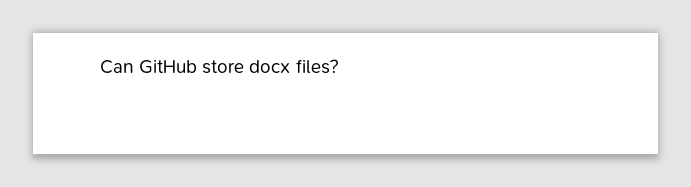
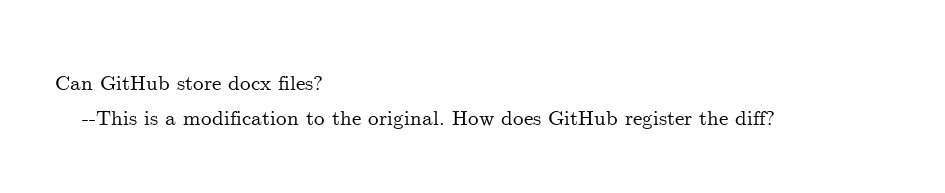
+ --This is a modification to the original. How does GitHub register the diff?

